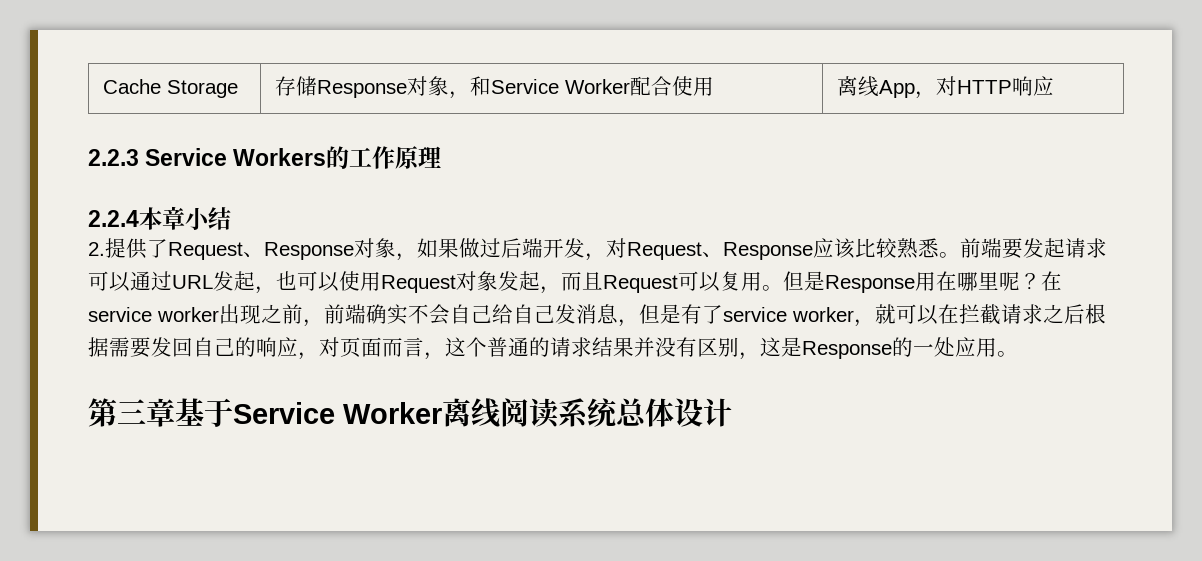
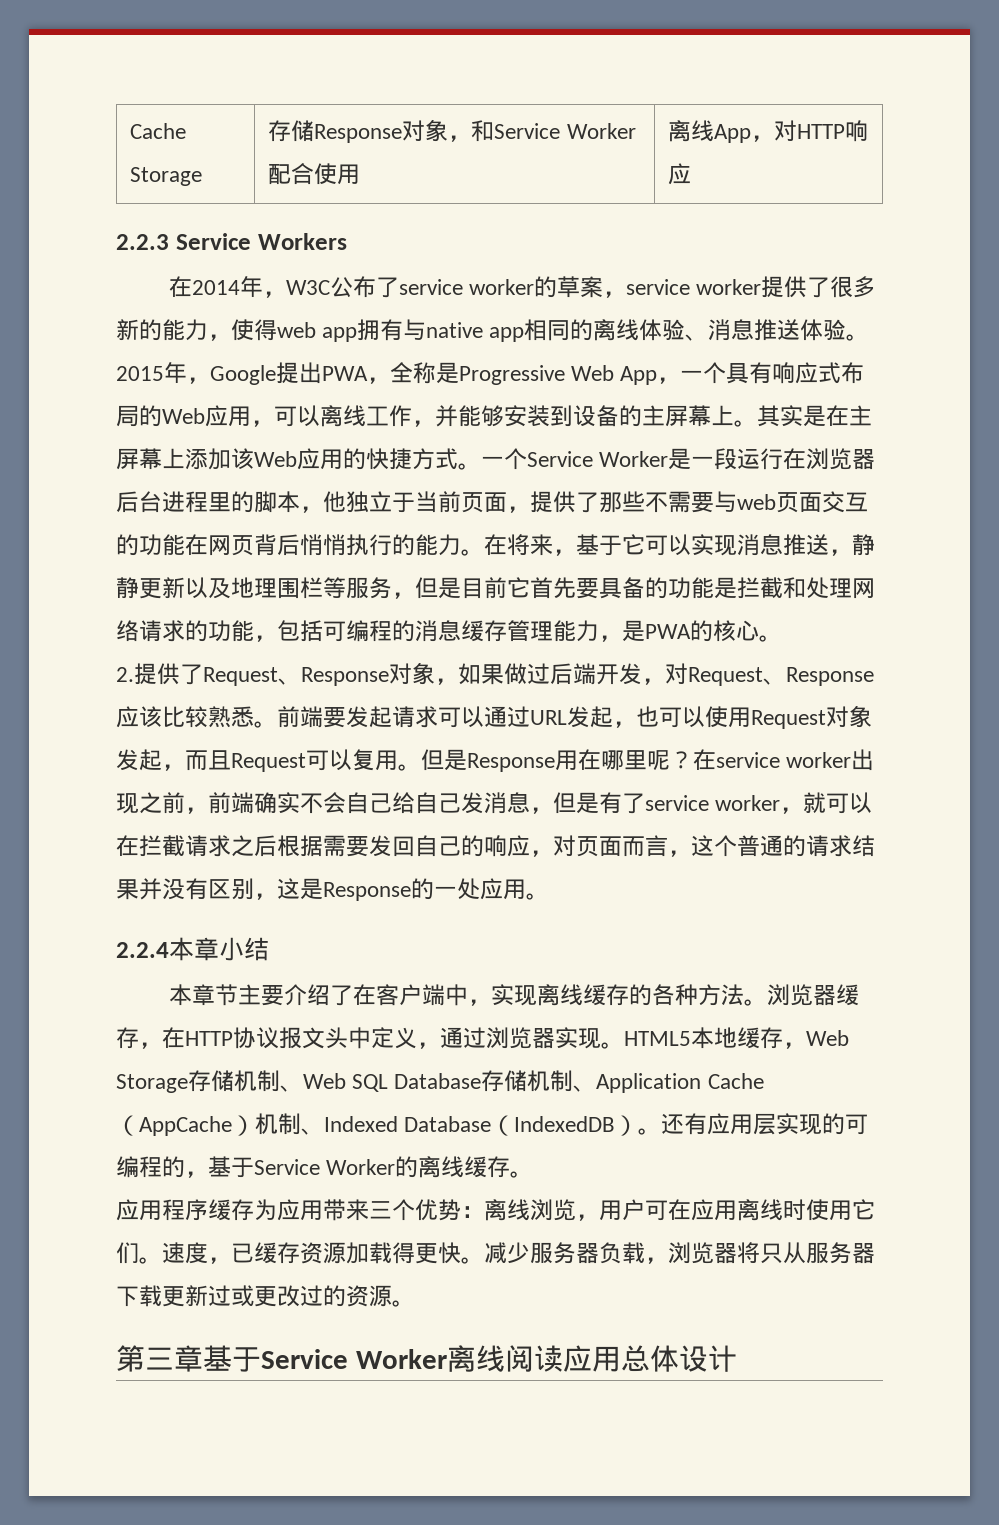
- 2.2.3 Service Workers的工作原理
- 2.2.4本章小结
+ 2.2.3 Service Workers
+ 在2014年，W3C公布了service worker的草案，service worker提供了很多新的能力，使得web app拥有与native app相同的离线体验、消息推送体验。2015年，Google提出PWA，全称是Progressive Web App，一个具有响应式布局的Web应用，可以离线工作，并能够安装到设备的主屏幕上。其实是在主屏幕上添加该Web应用的快捷方式。一个Service Worker是一段运行在浏览器后台进程里的脚本，他独立于当前页面，提供了那些不需要与web页面交互的功能在网页背后悄悄执行的能力。在将来，基于它可以实现消息推送，静静更新以及地理围栏等服务，但是目前它首先要具备的功能是拦截和处理网络请求的功能，包括可编程的消息缓存管理能力，是PWA的核心。
+ 2.2.4本章小结
+ 本章节主要介绍了在客户端中，实现离线缓存的各种方法。浏览器缓存，在HTTP协议报文头中定义，通过浏览器实现。HTML5本地缓存，Web Storage存储机制、Web SQL Database存储机制、Application Cache（AppCache）机制、Indexed Database（IndexedDB）。还有应用层实现的可编程的，基于Service Worker的离线缓存。
+ 应用程序缓存为应用带来三个优势：离线浏览，用户可在应用离线时使用它们。速度，已缓存资源加载得更快。减少服务器负载，浏览器将只从服务器下载更新过或更改过的资源。
- 第三章基于Service Worker离线阅读系统总体设计
+ 第三章基于Service Worker离线阅读应用总体设计

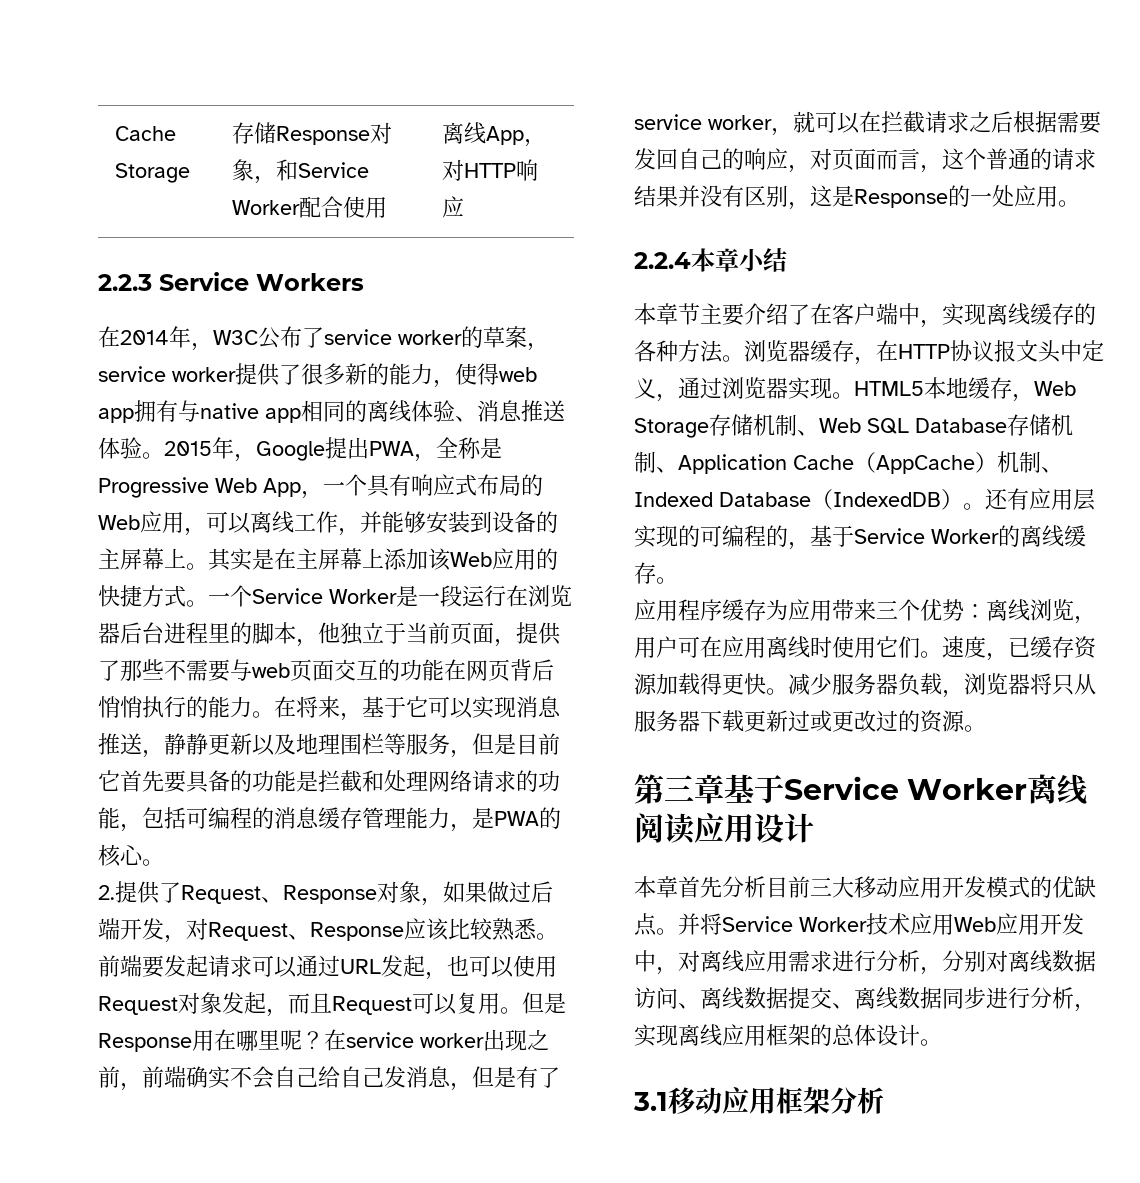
- 第三章基于Service Worker离线阅读应用总体设计
+ 第三章基于Service Worker离线阅读应用设计
+ 本章首先分析目前三大移动应用开发模式的优缺点。并将Service Worker技术应用Web应用开发中，对离线应用需求进行分析，分别对离线数据访问、离线数据提交、离线数据同步进行分析，实现离线应用框架的总体设计。
+ 3.1移动应用框架分析

